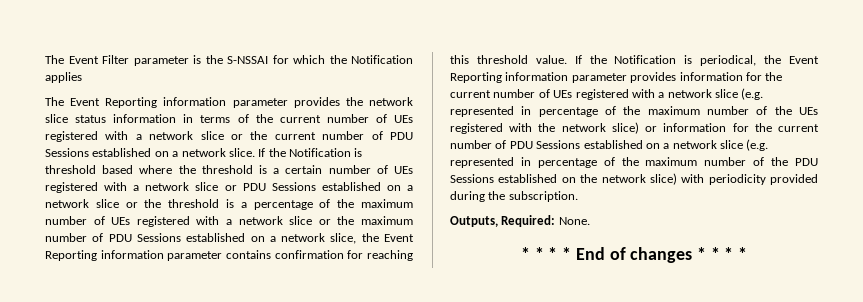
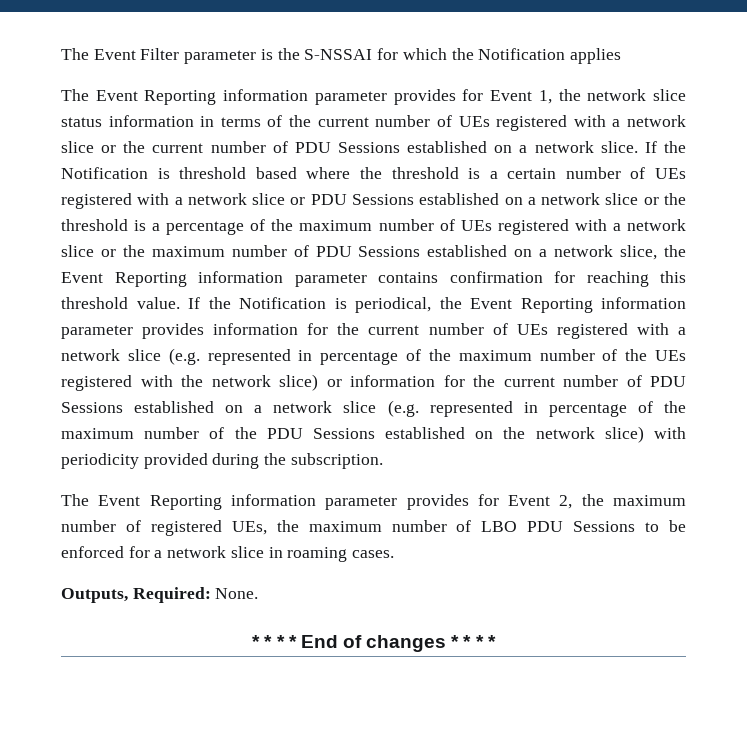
- The Event Reporting information parameter provides the network slice status information in terms of the current number of UEs registered with a network slice or the current number of PDU Sessions established on a network slice.
+ The Event Reporting information parameter provides for Event 1, the network slice status information in terms of the current number of UEs registered with a network slice or the current number of PDU Sessions established on a network slice.
+ The Event Reporting information parameter provides for Event 2, the maximum number of registered UEs, the maximum number of LBO PDU Sessions to be enforced for a network slice in roaming cases.

